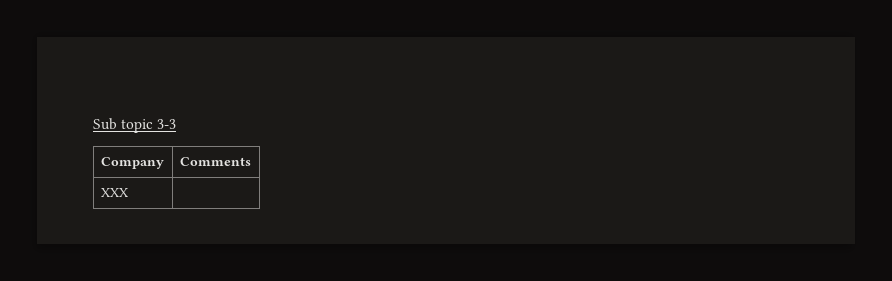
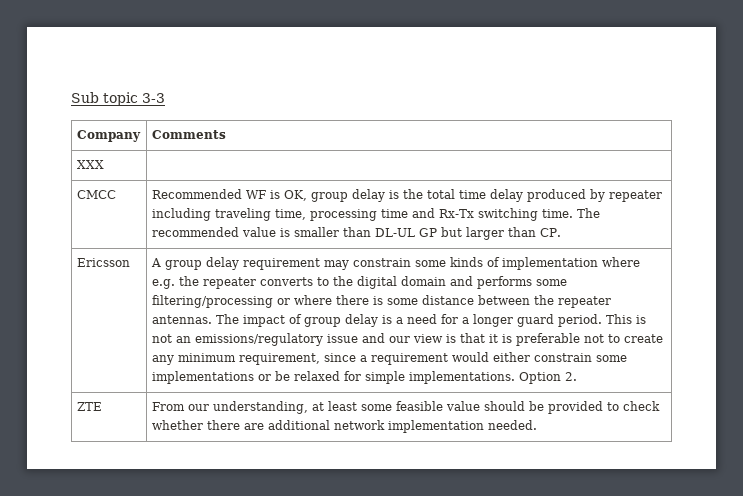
+ CMCC | Recommended WF is OK, group delay is the total time delay produced by repeater including traveling time, processing time and Rx-Tx switching time. The recommended value is smaller than DL-UL GP but larger than CP.
+ Ericsson | A group delay requirement may constrain some kinds of implementation where e.g. the repeater converts to the digital domain and performs some filtering/processing or where there is some distance between the repeater antennas. The impact of group delay is a need for a longer guard period. This is not an emissions/regulatory issue and our view is that it is preferable not to create any minimum requirement, since a requirement would either constrain some implementations or be relaxed for simple implementations. Option 2.
+ ZTE | From our understanding, at least some feasible value should be provided to check whether there are additional network implementation needed.

